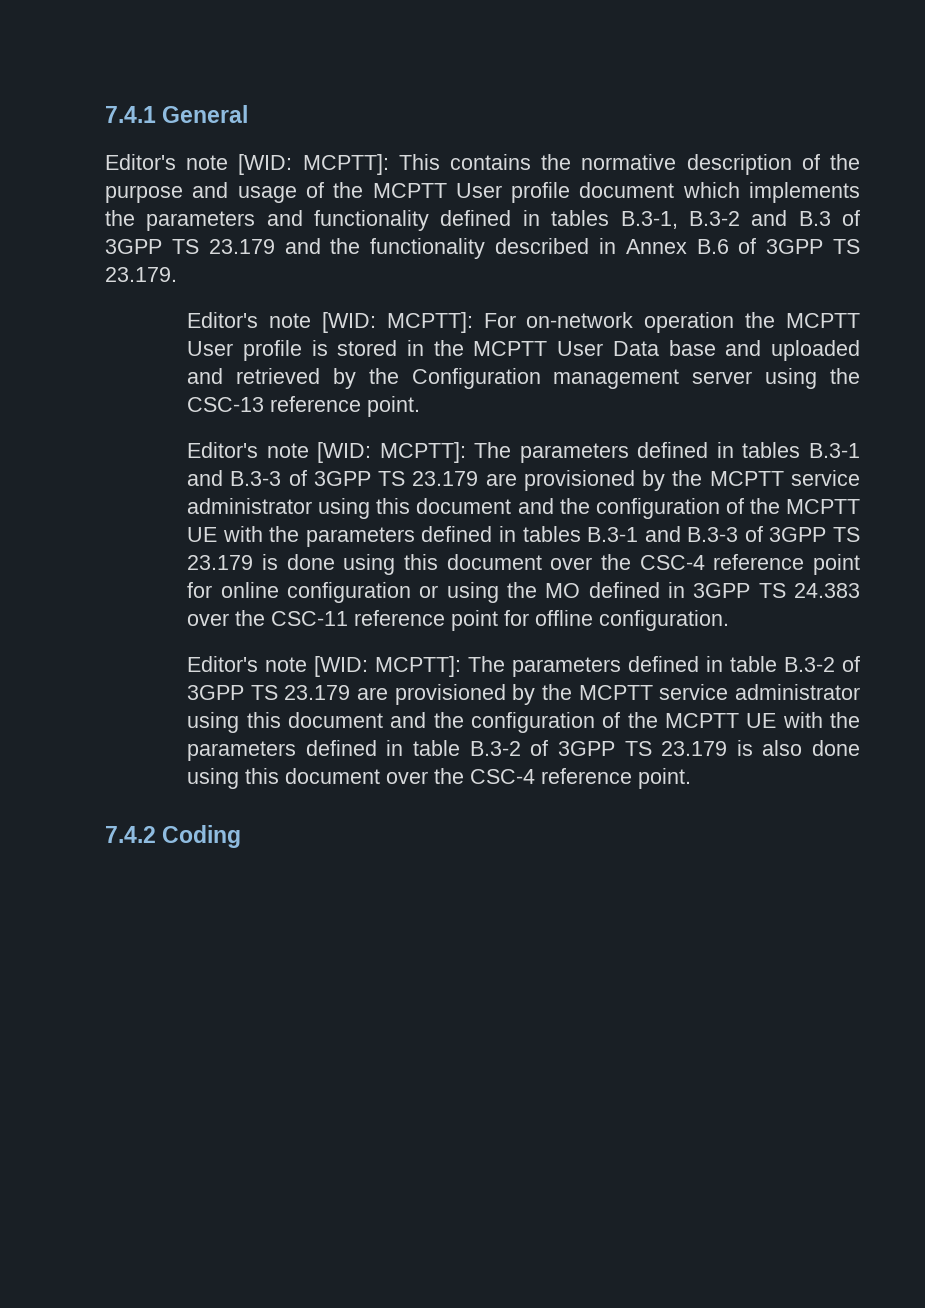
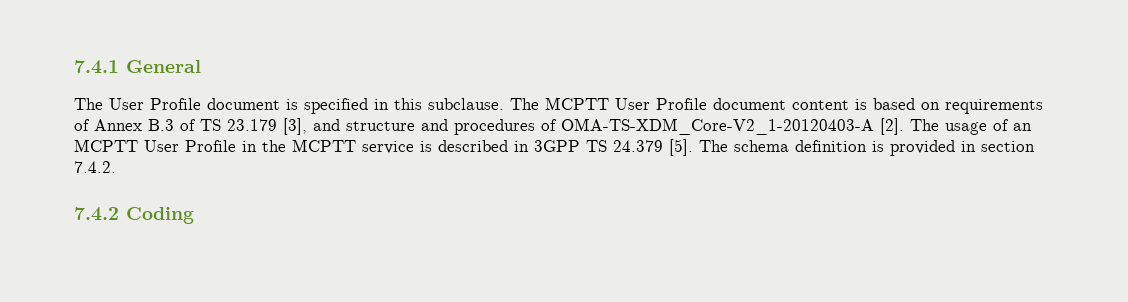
- Editor's note [WID: MCPTT]: This contains the normative description of the purpose and usage of the MCPTT User profile document which implements the parameters and functionality defined in tables B.3-1, B.3-2 and B.3 of 3GPP TS 23.179 and the functionality described in Annex B.6 of 3GPP TS 23.179.
- Editor's note [WID: MCPTT]: For on-network operation the MCPTT User profile is stored in the MCPTT User Data base and uploaded and retrieved by the Configuration management server using the CSC-13 reference point.
- Editor's note [WID: MCPTT]: The parameters defined in tables B.3-1 and B.3-3 of 3GPP TS 23.179 are provisioned by the MCPTT service administrator using this document and the configuration of the MCPTT UE with the parameters defined in tables B.3-1 and B.3-3 of 3GPP TS 23.179 is done using this document over the CSC-4 reference point for online configuration or using the MO defined in 3GPP TS 24.383 over the CSC-11 reference point for offline configuration.
- Editor's note [WID: MCPTT]: The parameters defined in table B.3-2 of 3GPP TS 23.179 are provisioned by the MCPTT service administrator using this document and the configuration of the MCPTT UE with the parameters defined in table B.3-2 of 3GPP TS 23.179 is also done using this document over the CSC-4 reference point.
+ The User Profile document is specified in this subclause. The MCPTT User Profile document content is based on requirements of Annex B.3 of TS 23.179 [3], and structure and procedures of OMA-TS-XDM_Core-V2_1-20120403-A [2]. The usage of an MCPTT User Profile in the MCPTT service is described in 3GPP TS 24.379 [5]. The schema definition is provided in section 7.4.2.

